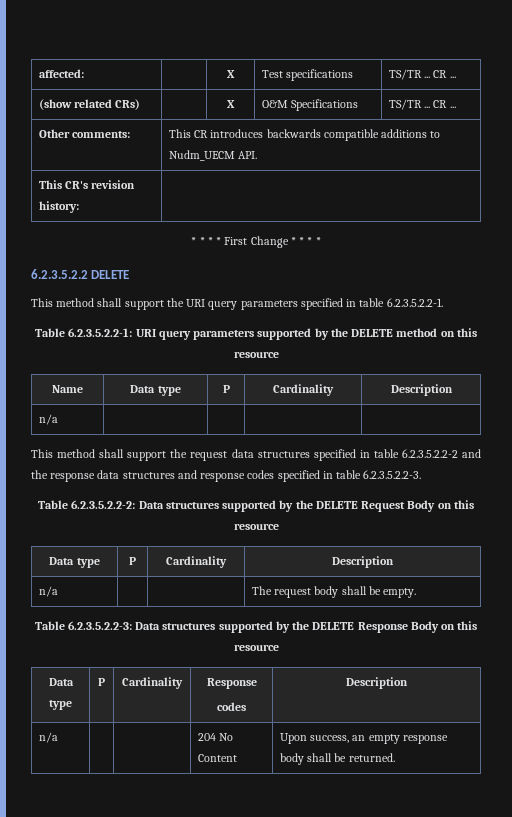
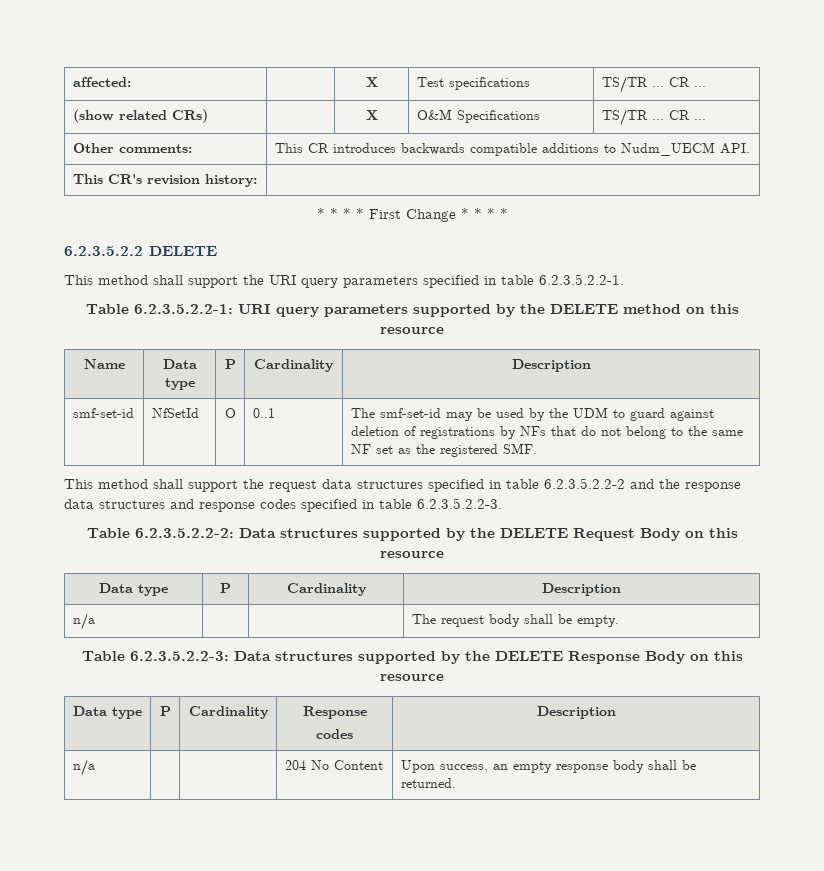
- n/a | | | |
+ smf-set-id | NfSetId | O | 0..1 | The smf-set-id may be used by the UDM to guard against deletion of registrations by NFs that do not belong to the same NF set as the registered SMF.

